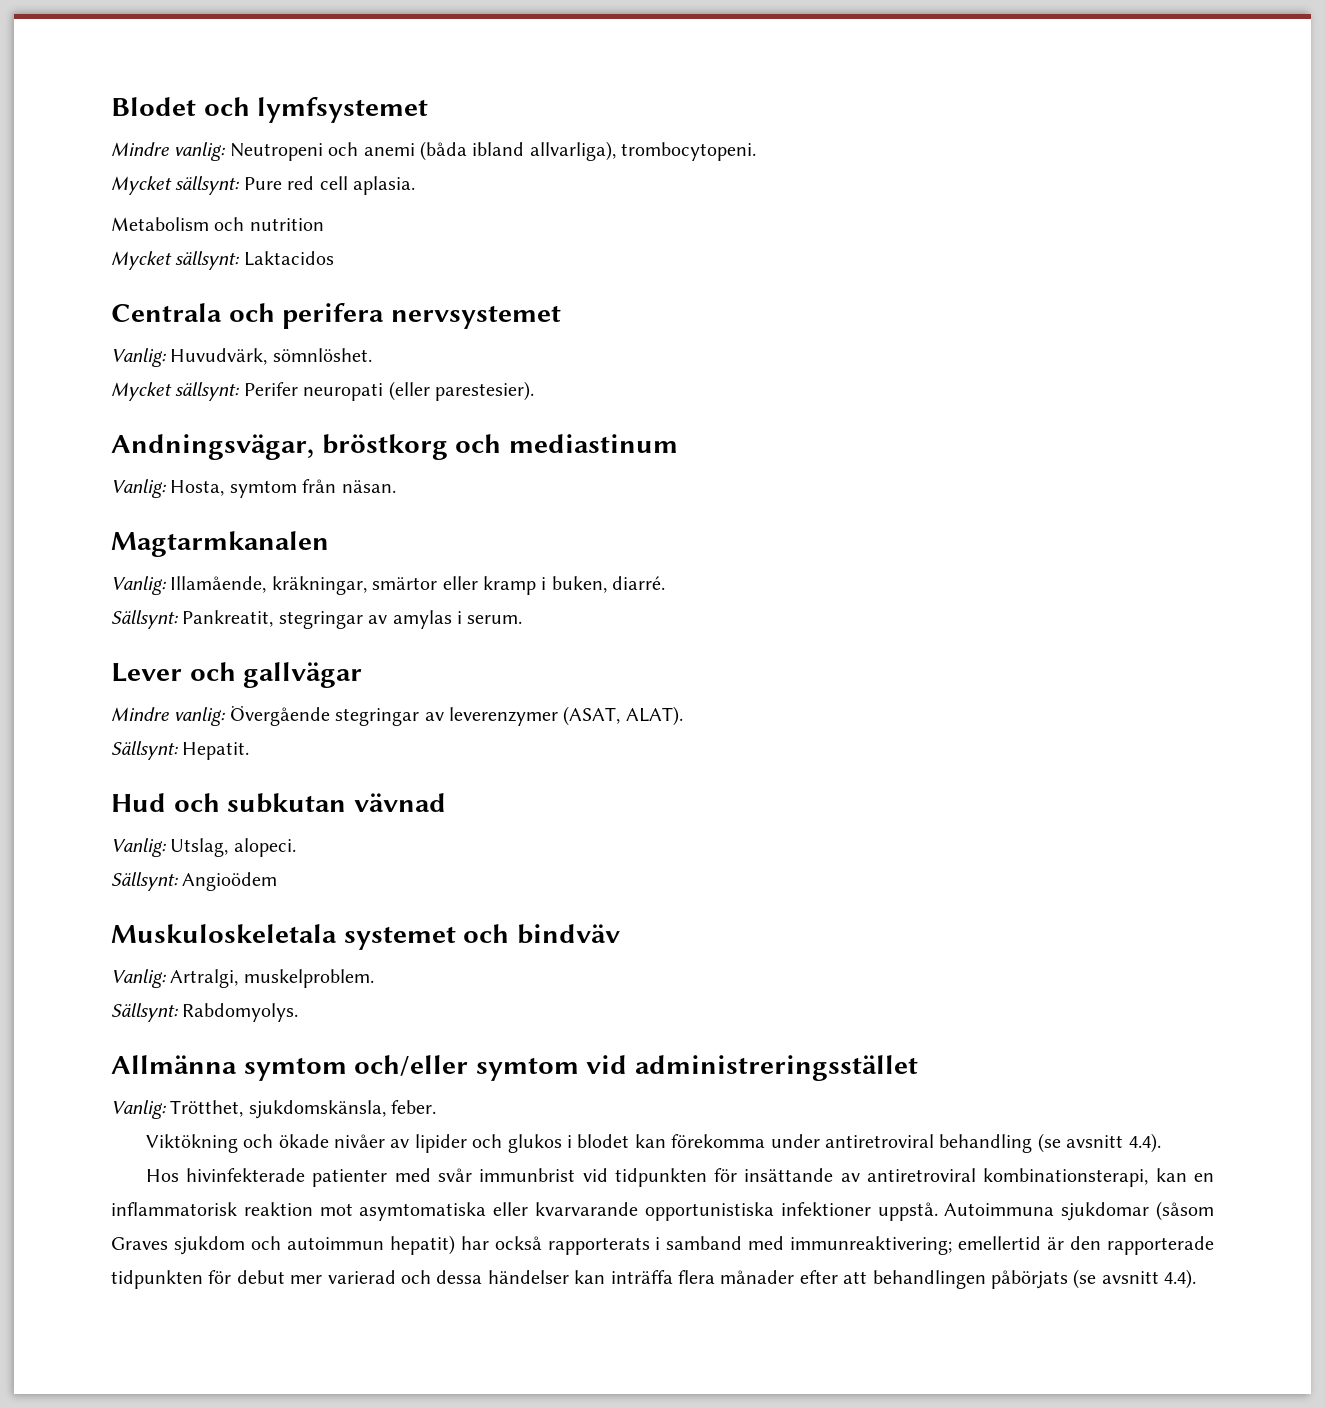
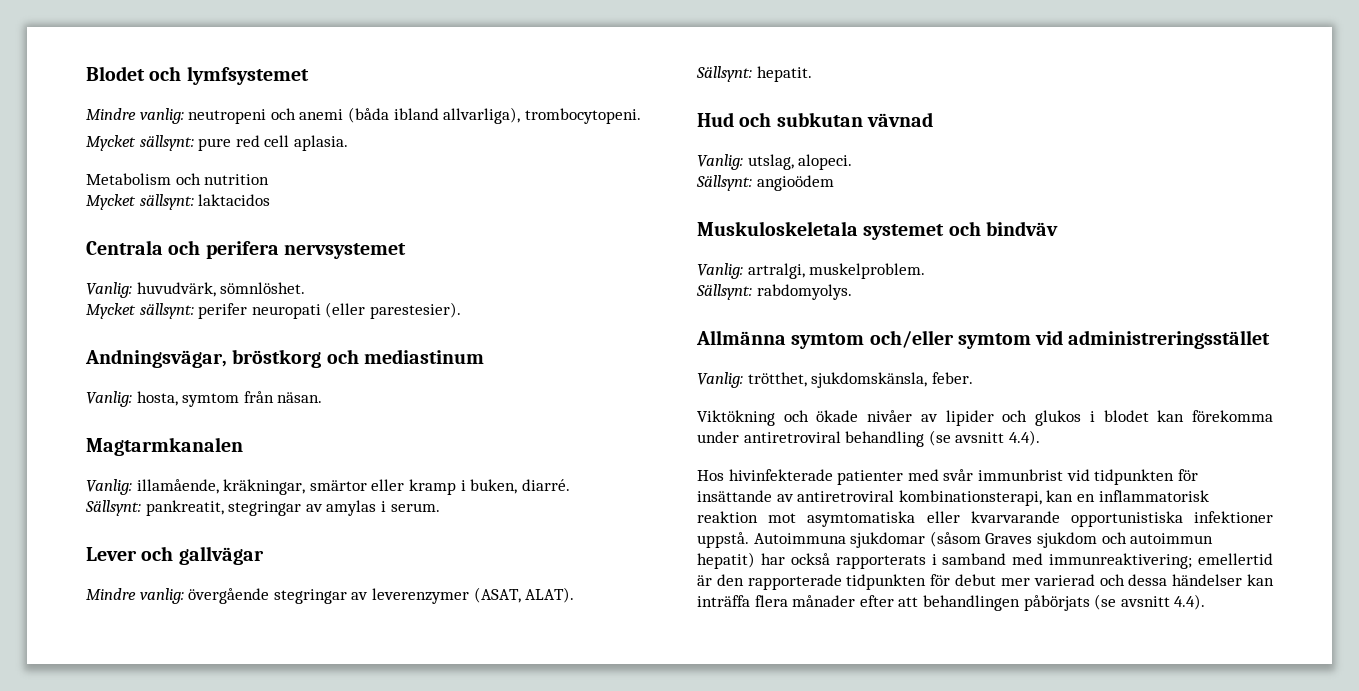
- Mindre vanlig: Neutropeni och anemi (båda ibland allvarliga), trombocytopeni.
+ Mindre vanlig: neutropeni och anemi (båda ibland allvarliga), trombocytopeni.
- Mycket sällsynt: Pure red cell aplasia.
+ Mycket sällsynt: pure red cell aplasia.
- Mycket sällsynt: Laktacidos
+ Mycket sällsynt: laktacidos
- Vanlig: Huvudvärk, sömnlöshet.
+ Vanlig: huvudvärk, sömnlöshet.
- Mycket sällsynt: Perifer neuropati (eller parestesier).
+ Mycket sällsynt: perifer neuropati (eller parestesier).
- Vanlig: Hosta, symtom från näsan.
+ Vanlig: hosta, symtom från näsan.
- Vanlig: Illamående, kräkningar, smärtor eller kramp i buken, diarré.
+ Vanlig: illamående, kräkningar, smärtor eller kramp i buken, diarré.
- Sällsynt: Pankreatit, stegringar av amylas i serum.
+ Sällsynt: pankreatit, stegringar av amylas i serum.
- Mindre vanlig: Övergående stegringar av leverenzymer (ASAT, ALAT).
+ Mindre vanlig: övergående stegringar av leverenzymer (ASAT, ALAT).
- Sällsynt: Hepatit.
+ Sällsynt: hepatit.
- Vanlig: Utslag, alopeci.
+ Vanlig: utslag, alopeci.
- Sällsynt: Angioödem
+ Sällsynt: angioödem
- Vanlig: Artralgi, muskelproblem.
+ Vanlig: artralgi, muskelproblem.
- Sällsynt: Rabdomyolys.
+ Sällsynt: rabdomyolys.
- Vanlig: Trötthet, sjukdomskänsla, feber.
+ Vanlig: trötthet, sjukdomskänsla, feber.

